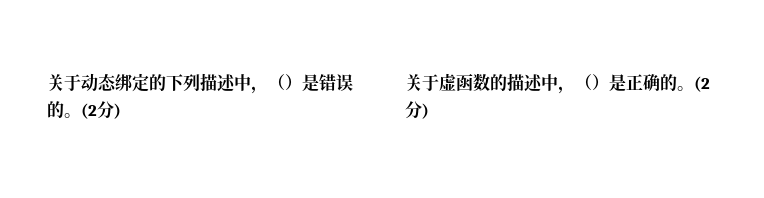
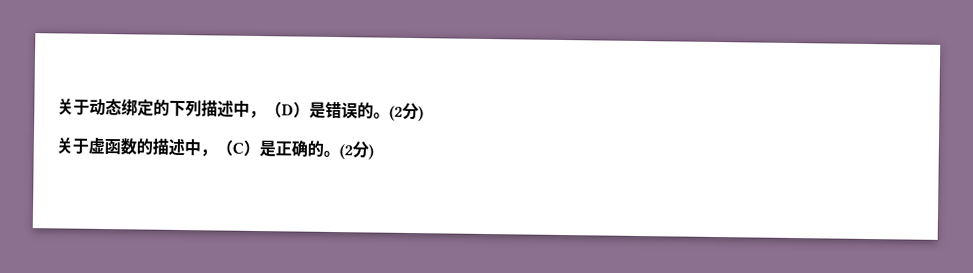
- 关于动态绑定的下列描述中，（）是错误的。
+ 关于动态绑定的下列描述中，（D）是错误的。
- 关于虚函数的描述中，（）是正确的。
+ 关于虚函数的描述中，（C）是正确的。

